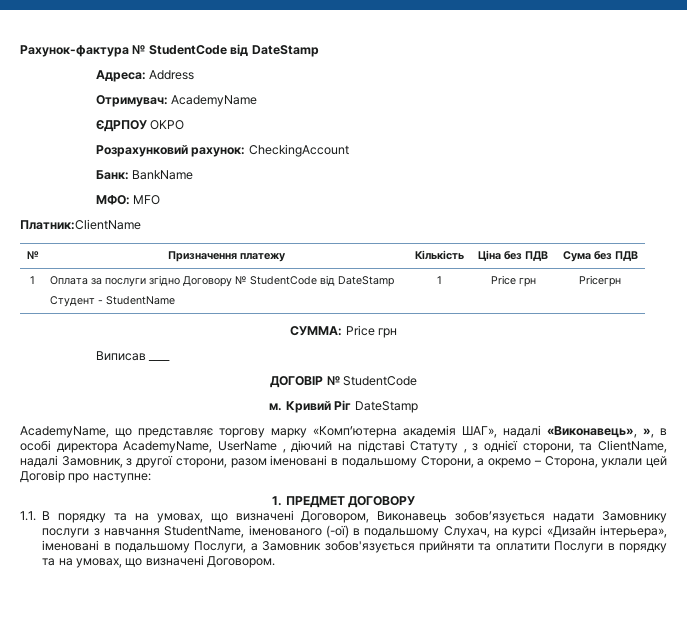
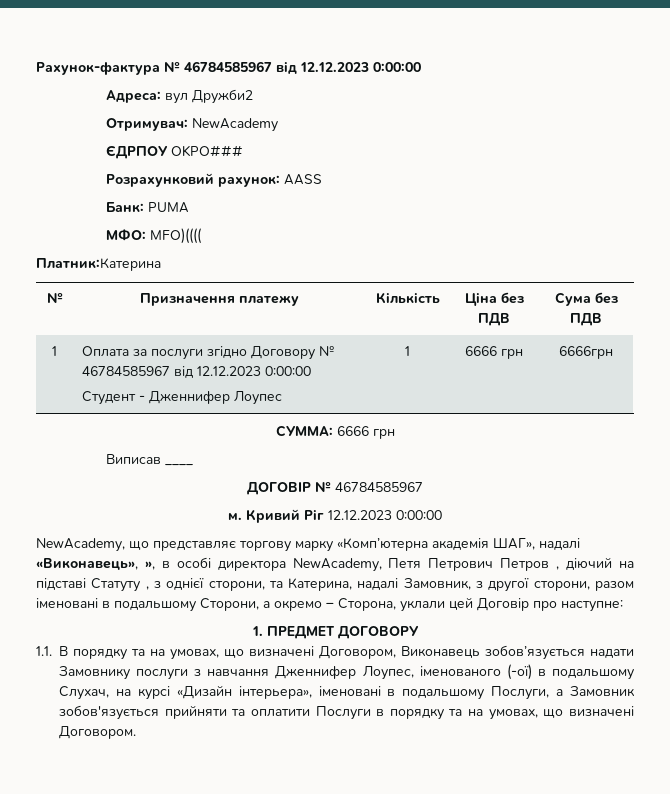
- Рахунок-фактура № StudentCode від DateStamp
+ Рахунок-фактура № 46784585967 від 12.12.2023 0:00:00
- Адреса: Address
+ Адреса: вул Дружби2
- Отримувач: AcademyName
+ Отримувач: NewAcademy
- ЄДРПОУ OKPO
+ ЄДРПОУ OKPO###
- Розрахунковий рахунок: CheckingAccount
+ Розрахунковий рахунок: AASS
- Банк: BankName
+ Банк: PUMA
- МФО: MFO
- Платник:ClientName
+ МФО: MFO)((((
+ Платник:Катерина
- 1 | Оплата за послуги згідно Договору № StudentCode від DateStamp
- Студент - StudentName | 1 | Price грн | Priceгрн
+ 1 | Оплата за послуги згідно Договору № 46784585967 від 12.12.2023 0:00:00
+ Студент - Дженнифер Лоупес | 1 | 6666 грн | 6666грн
- СУММА: Price грн
+ СУММА: 6666 грн
- ДОГОВІР № StudentCode
+ ДОГОВІР № 46784585967
- Кривий Ріг DateStamp
- AcademyName, що представляє торгову марку «Комп’ютерна академія ШАГ», надалі «Виконавець», », в особі директора AcademyName, UserName , діючий на підставі Статуту , з однієї сторони, та ClientName, надалі Замовник, з другої сторони, разом іменовані в подальшому Сторони, а окремо – Сторона, уклали цей Договір про наступне:
+ Кривий Ріг 12.12.2023 0:00:00
+ NewAcademy, що представляє торгову марку «Комп’ютерна академія ШАГ», надалі «Виконавець», », в особі директора NewAcademy, Петя Петрович Петров , діючий на підставі Статуту , з однієї сторони, та Катерина, надалі Замовник, з другої сторони, разом іменовані в подальшому Сторони, а окремо – Сторона, уклали цей Договір про наступне:
- 1.1. В порядку та на умовах, що визначені Договором, Виконавець зобов’язується надати Замовнику послуги з навчання StudentName, іменованого (-ої) в подальшому Слухач, на курсі «Дизайн інтерьера», іменовані в подальшому Послуги, а Замовник зобов'язується прийняти та оплатити Послуги в порядку та на умовах, що визначені Договором.
+ 1.1. В порядку та на умовах, що визначені Договором, Виконавець зобов’язується надати Замовнику послуги з навчання Дженнифер Лоупес, іменованого (-ої) в подальшому Слухач, на курсі «Дизайн інтерьера», іменовані в подальшому Послуги, а Замовник зобов'язується прийняти та оплатити Послуги в порядку та на умовах, що визначені Договором.

